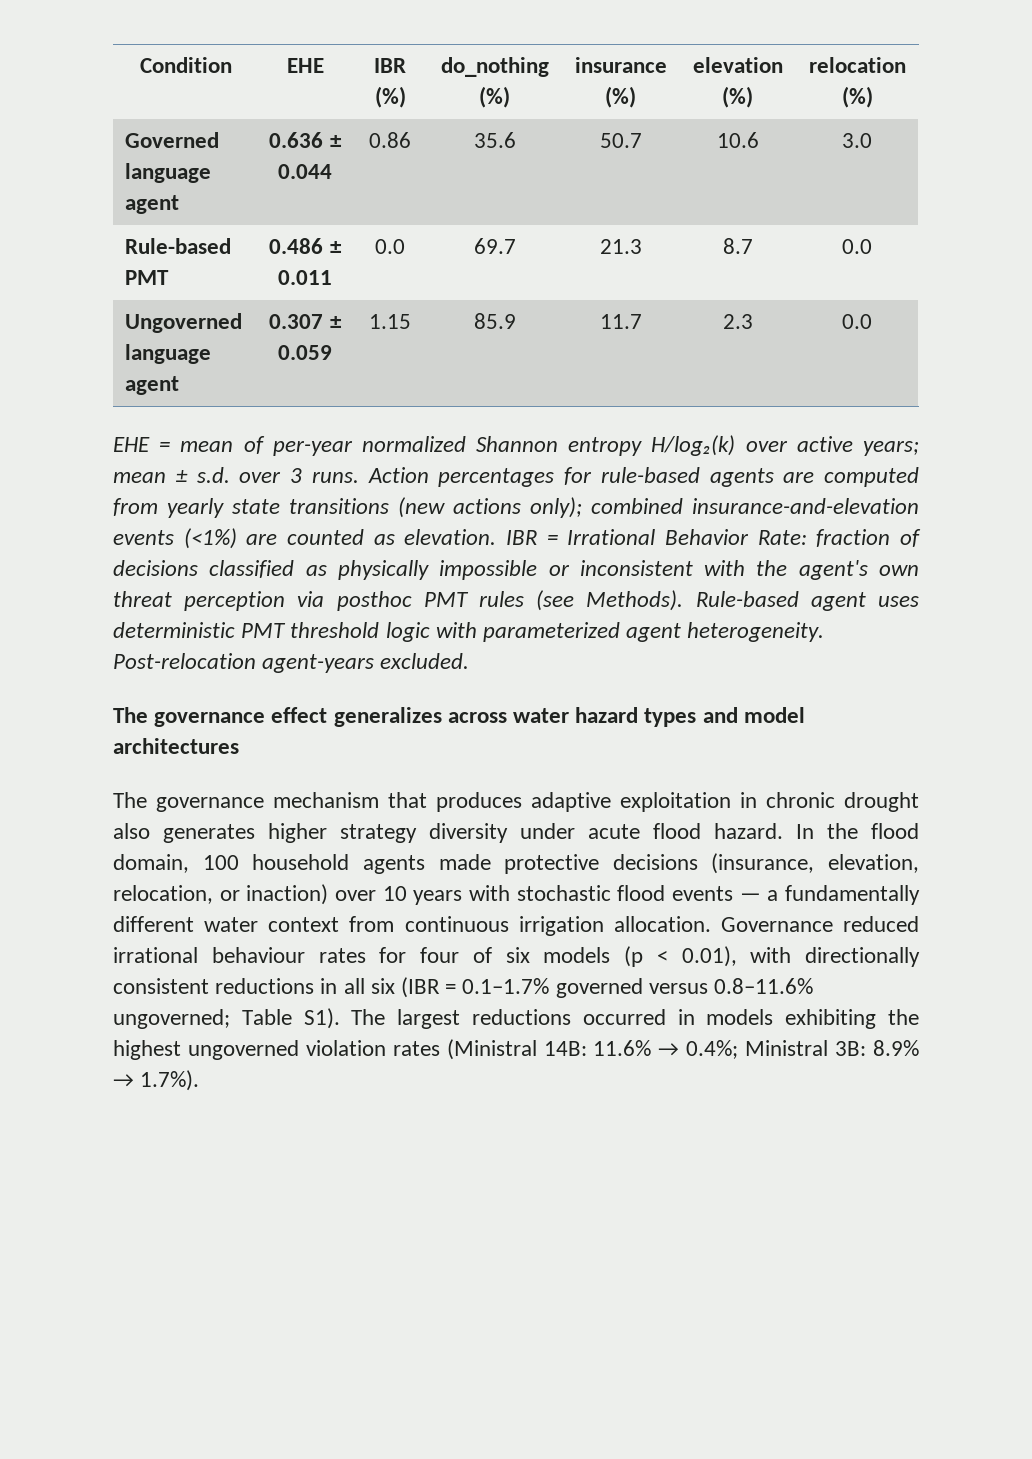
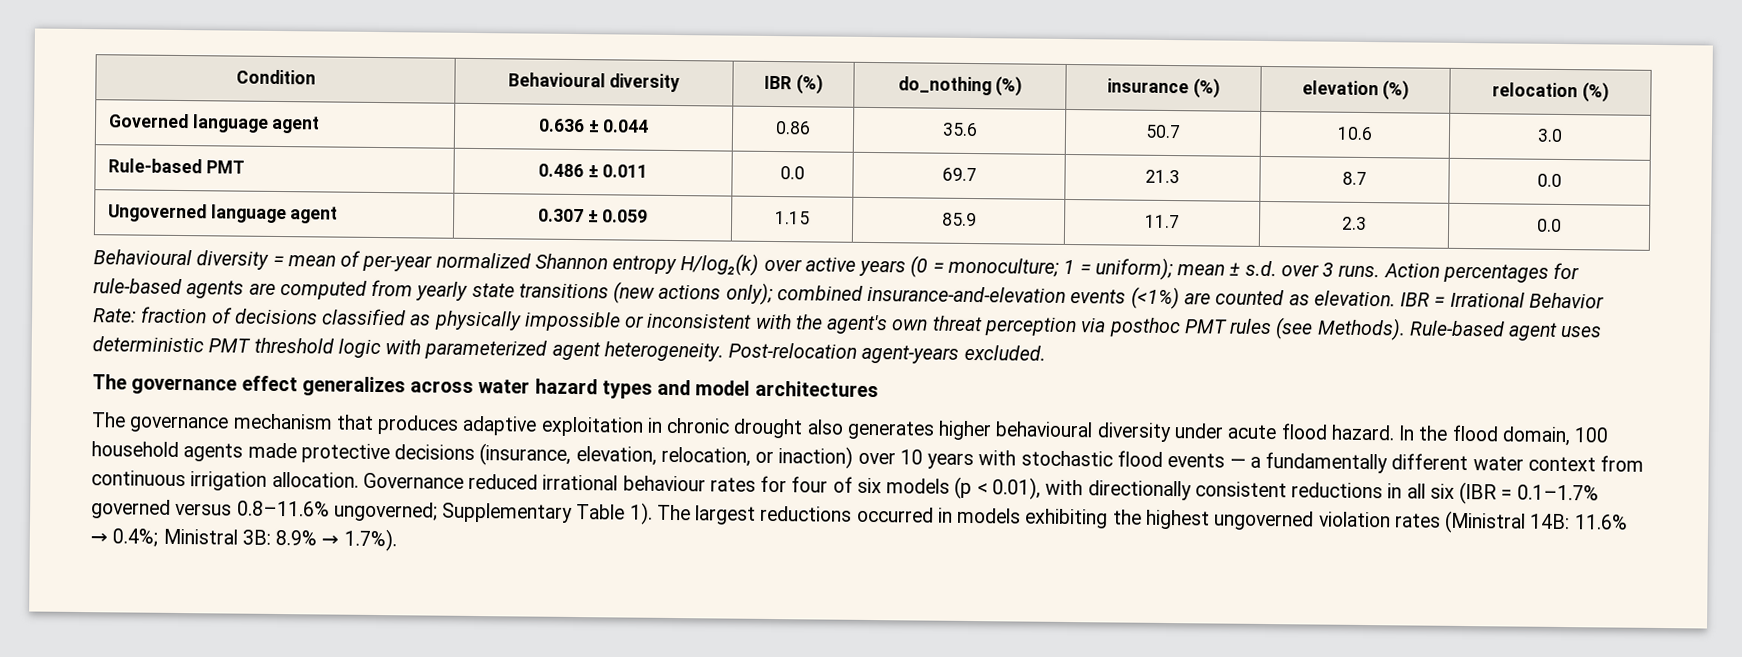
- Condition | EHE | IBR (%) | do_nothing (%) | insurance (%) | elevation (%) | relocation (%)
+ Condition | Behavioural diversity | IBR (%) | do_nothing (%) | insurance (%) | elevation (%) | relocation (%)
- EHE = mean of per-year normalized Shannon entropy H/log₂(k) over active years; mean ± s.d. over 3 runs.
+ Behavioural diversity = mean of per-year normalized Shannon entropy H/log₂(k) over active years (0 = monoculture; 1 = uniform); mean ± s.d. over 3 runs.
- The governance mechanism that produces adaptive exploitation in chronic drought also generates higher strategy diversity under acute flood hazard.
+ The governance mechanism that produces adaptive exploitation in chronic drought also generates higher behavioural diversity under acute flood hazard.
- Governance reduced irrational behaviour rates for four of six models (p < 0.01), with directionally consistent reductions in all six (IBR = 0.1–1.7% governed versus 0.8–11.6% ungoverned; Table S1). The largest reductions occurred in models exhibiting the highest ungoverned violation rates (Ministral 14B: 11.6% → 0.4%; Ministral 3B: 8.9% → 1.7%).
+ Governance reduced irrational behaviour rates for four of six models (p < 0.01), with directionally consistent reductions in all six (IBR = 0.1–1.7% governed versus 0.8–11.6% ungoverned; Supplementary Table 1). The largest reductions occurred in models exhibiting the highest ungoverned violation rates (Ministral 14B: 11.6% → 0.4%; Ministral 3B: 8.9% → 1.7%).

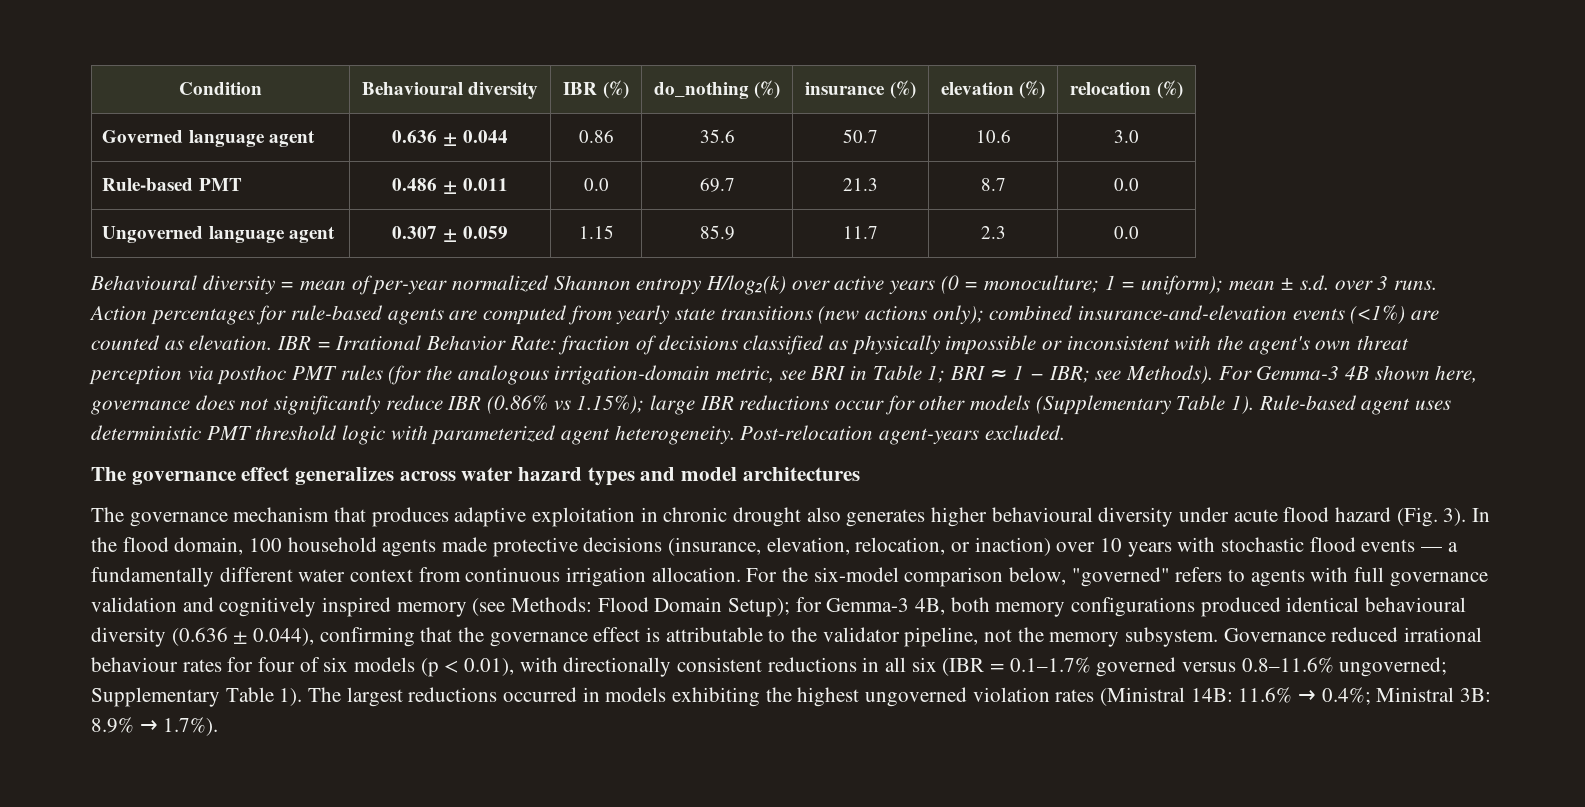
- IBR = Irrational Behavior Rate: fraction of decisions classified as physically impossible or inconsistent with the agent's own threat perception via posthoc PMT rules (see Methods).
+ IBR = Irrational Behavior Rate: fraction of decisions classified as physically impossible or inconsistent with the agent's own threat perception via posthoc PMT rules (for the analogous irrigation-domain metric, see BRI in Table 1; BRI ≈ 1 − IBR; see Methods). For Gemma-3 4B shown here, governance does not significantly reduce IBR (0.86% vs 1.15%); large IBR reductions occur for other models (Supplementary Table 1).
- The governance mechanism that produces adaptive exploitation in chronic drought also generates higher behavioural diversity under acute flood hazard.
+ The governance mechanism that produces adaptive exploitation in chronic drought also generates higher behavioural diversity under acute flood hazard (Fig. 3).
+ For the six-model comparison below, "governed" refers to agents with full governance validation and cognitively inspired memory (see Methods: Flood Domain Setup); for Gemma-3 4B, both memory configurations produced identical behavioural diversity (0.636 ± 0.044), confirming that the governance effect is attributable to the validator pipeline, not the memory subsystem.

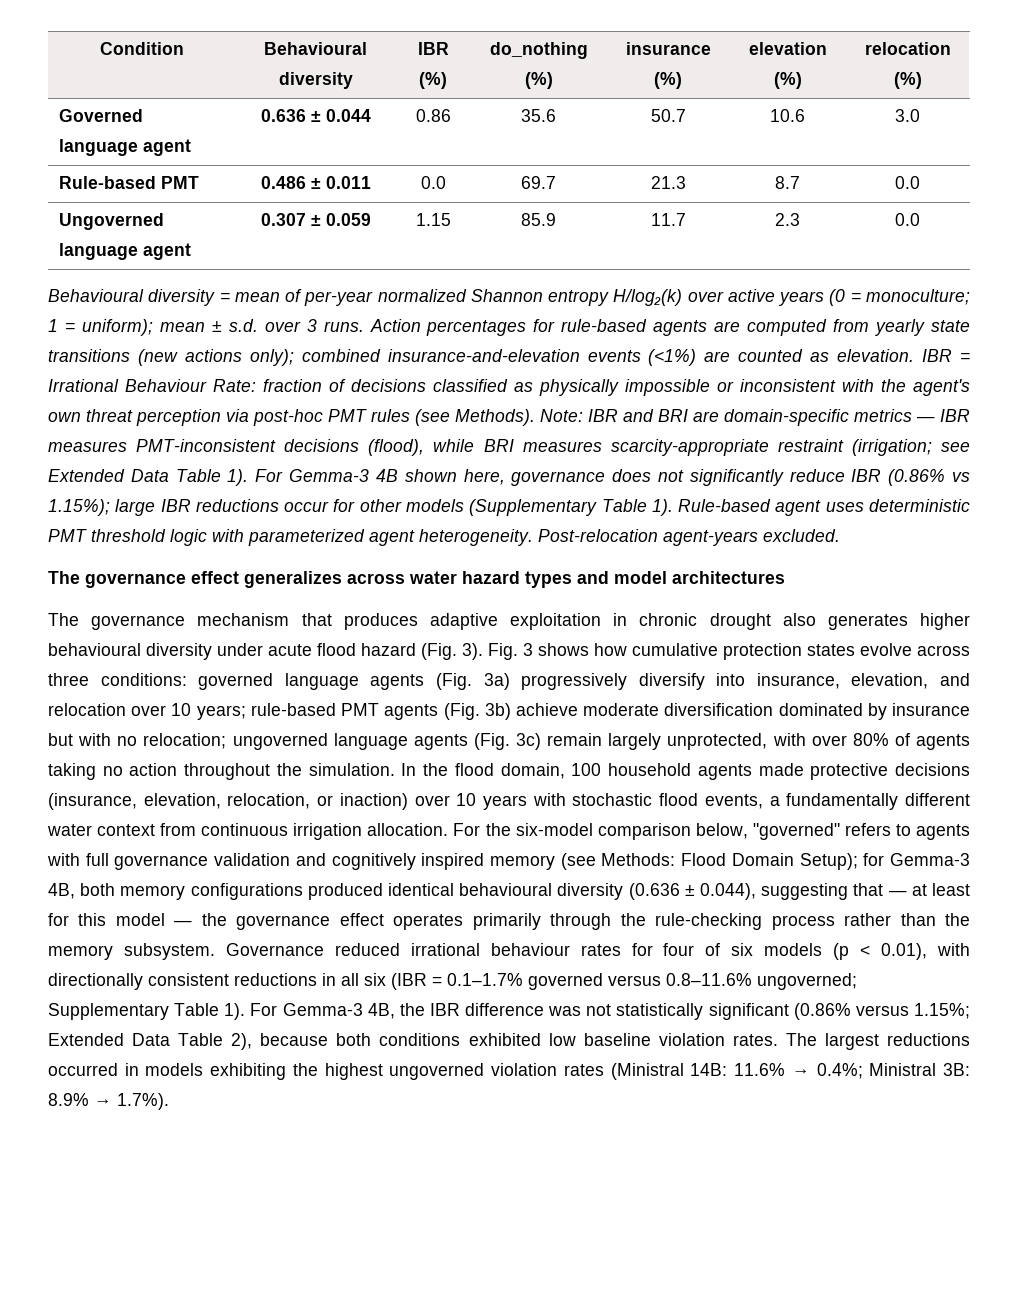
- IBR = Irrational Behavior Rate: fraction of decisions classified as physically impossible or inconsistent with the agent's own threat perception via posthoc PMT rules (for the analogous irrigation-domain metric, see BRI in Table 1; BRI ≈ 1 − IBR; see Methods).
+ IBR = Irrational Behaviour Rate: fraction of decisions classified as physically impossible or inconsistent with the agent's own threat perception via post-hoc PMT rules (see Methods). Note: IBR and BRI are domain-specific metrics — IBR measures PMT-inconsistent decisions (flood), while BRI measures scarcity-appropriate restraint (irrigation; see Extended Data Table 1).
+ Fig. 3 shows how cumulative protection states evolve across three conditions: governed language agents (Fig. 3a) progressively diversify into insurance, elevation, and relocation over 10 years; rule-based PMT agents (Fig. 3b) achieve moderate diversification dominated by insurance but with no relocation; ungoverned language agents (Fig. 3c) remain largely unprotected, with over 80% of agents taking no action throughout the simulation.
- In the flood domain, 100 household agents made protective decisions (insurance, elevation, relocation, or inaction) over 10 years with stochastic flood events — a fundamentally different water context from continuous irrigation allocation.
+ In the flood domain, 100 household agents made protective decisions (insurance, elevation, relocation, or inaction) over 10 years with stochastic flood events, a fundamentally different water context from continuous irrigation allocation.
- For the six-model comparison below, "governed" refers to agents with full governance validation and cognitively inspired memory (see Methods: Flood Domain Setup); for Gemma-3 4B, both memory configurations produced identical behavioural diversity (0.636 ± 0.044), confirming that the governance effect is attributable to the validator pipeline, not the memory subsystem.
+ For the six-model comparison below, "governed" refers to agents with full governance validation and cognitively inspired memory (see Methods: Flood Domain Setup); for Gemma-3 4B, both memory configurations produced identical behavioural diversity (0.636 ± 0.044), suggesting that — at least for this model — the governance effect operates primarily through the rule-checking process rather than the memory subsystem.
+ For Gemma-3 4B, the IBR difference was not statistically significant (0.86% versus 1.15%; Extended Data Table 2), because both conditions exhibited low baseline violation rates.

